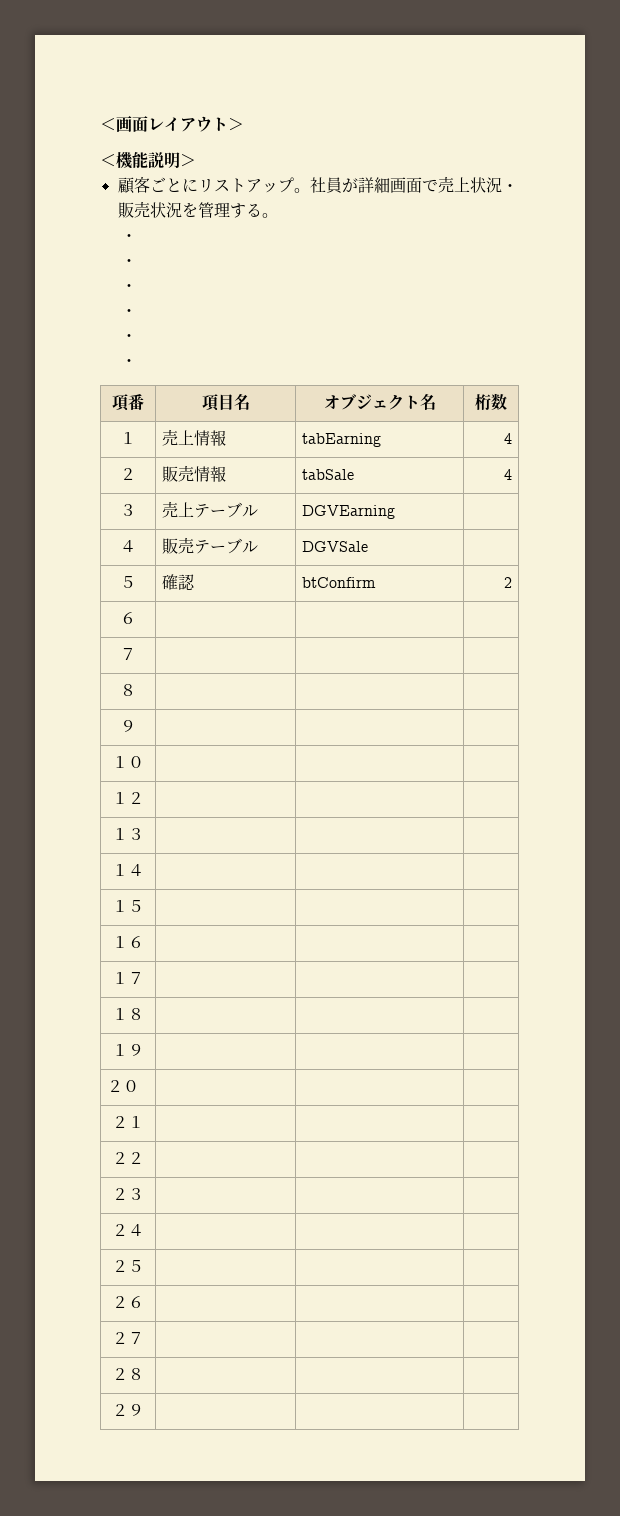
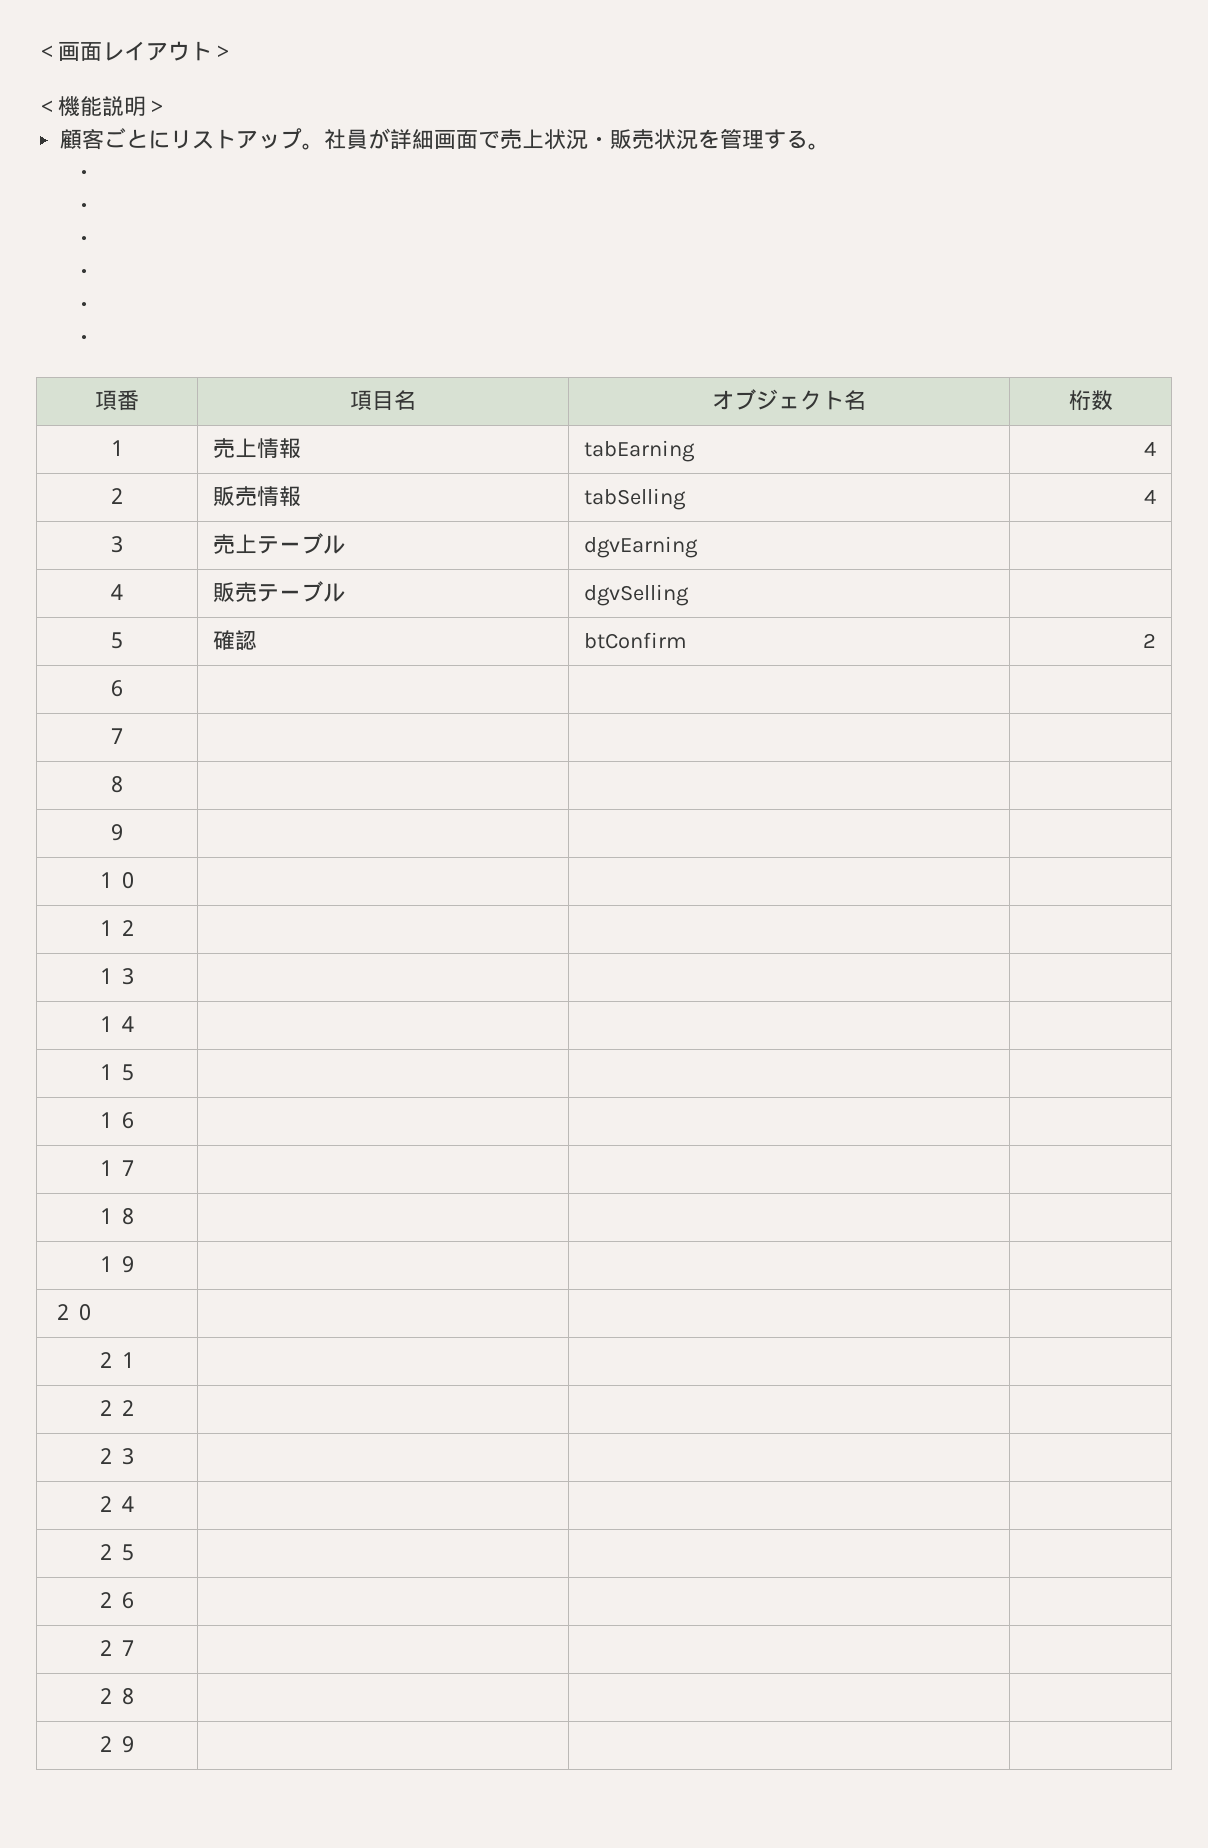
- ２ | 販売情報 | tabSale | 4
+ ２ | 販売情報 | tabSelling | 4
- ３ | 売上テーブル | DGVEarning |
+ ３ | 売上テーブル | dgvEarning |
- ４ | 販売テーブル | DGVSale |
+ ４ | 販売テーブル | dgvSelling |

